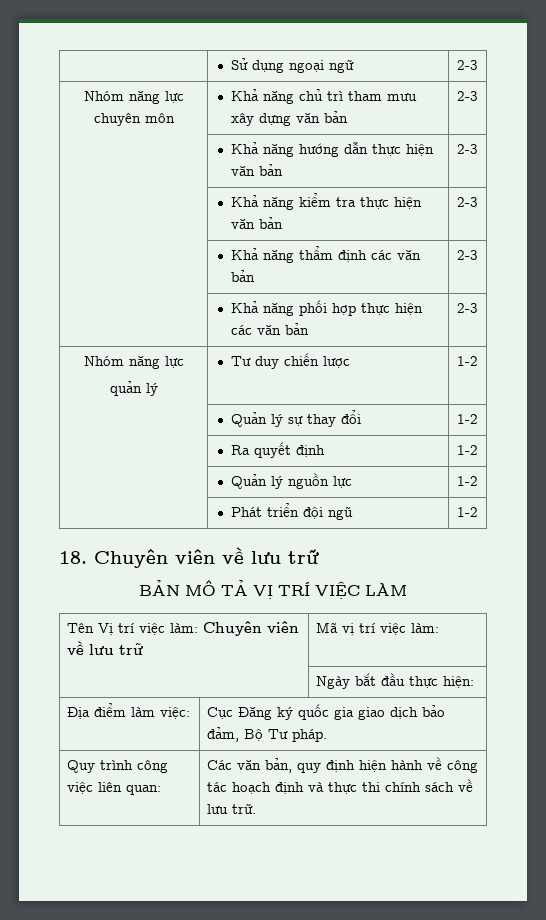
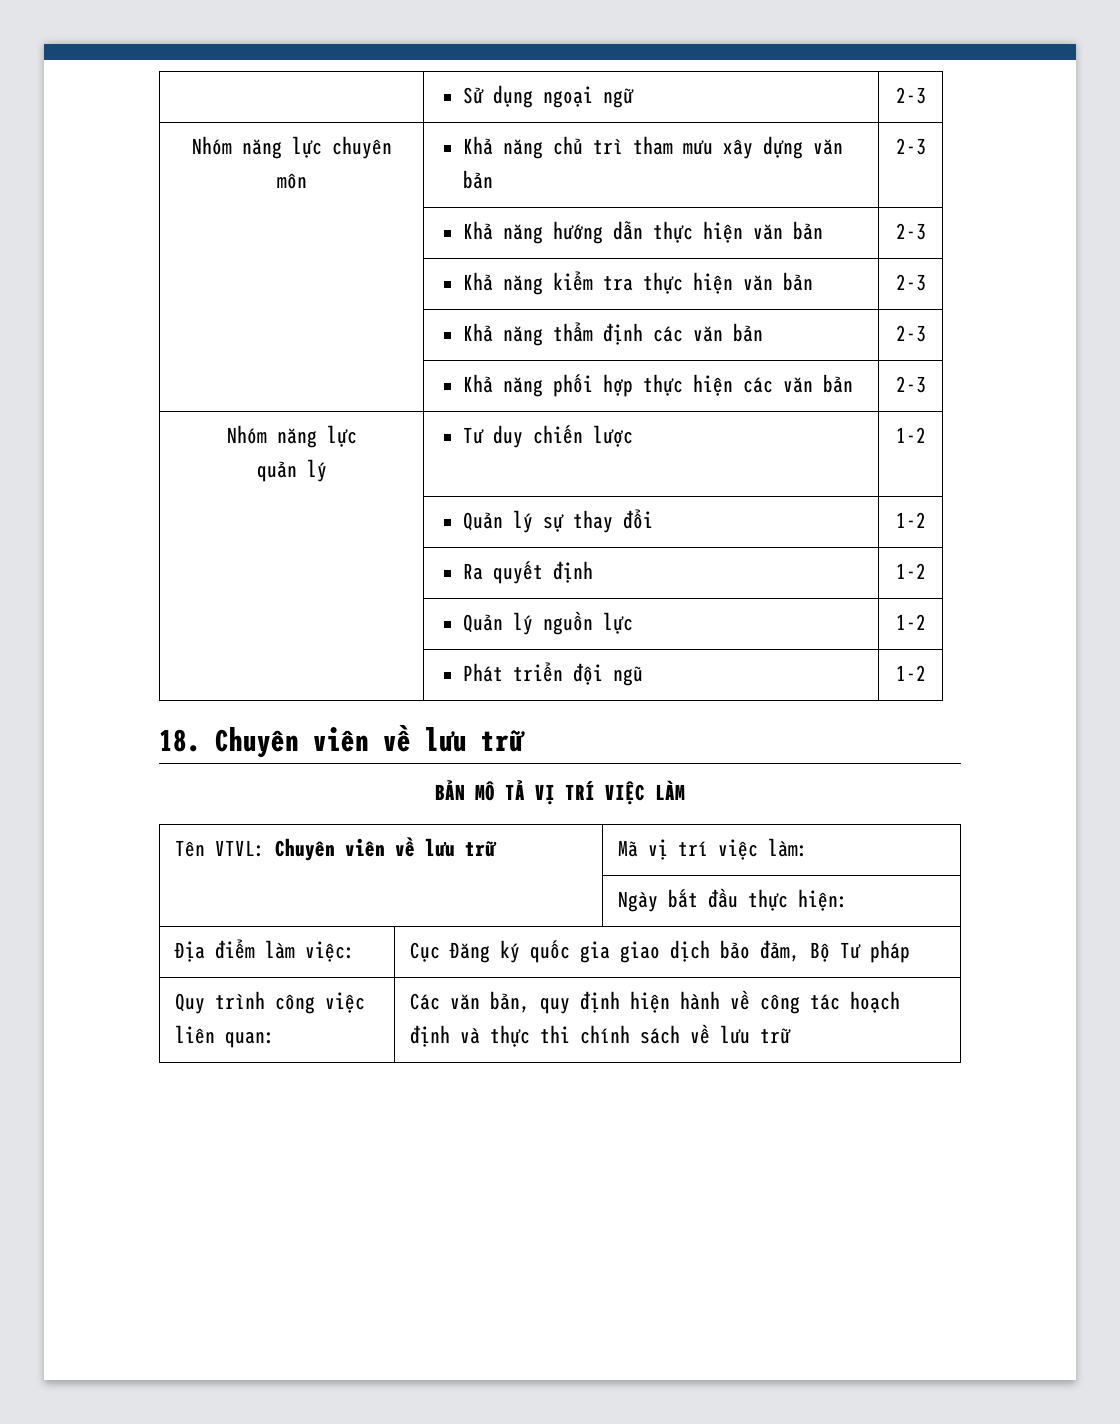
- Tên Vị trí việc làm: Chuyên viên về lưu trữ | Mã vị trí việc làm:
+ Tên VTVL: Chuyên viên về lưu trữ | Mã vị trí việc làm:
- Địa điểm làm việc: | Cục Đăng ký quốc gia giao dịch bảo đảm, Bộ Tư pháp.
+ Địa điểm làm việc: | Cục Đăng ký quốc gia giao dịch bảo đảm, Bộ Tư pháp
- Quy trình công việc liên quan: | Các văn bản, quy định hiện hành về công tác hoạch định và thực thi chính sách về lưu trữ.
+ Quy trình công việc liên quan: | Các văn bản, quy định hiện hành về công tác hoạch định và thực thi chính sách về lưu trữ

